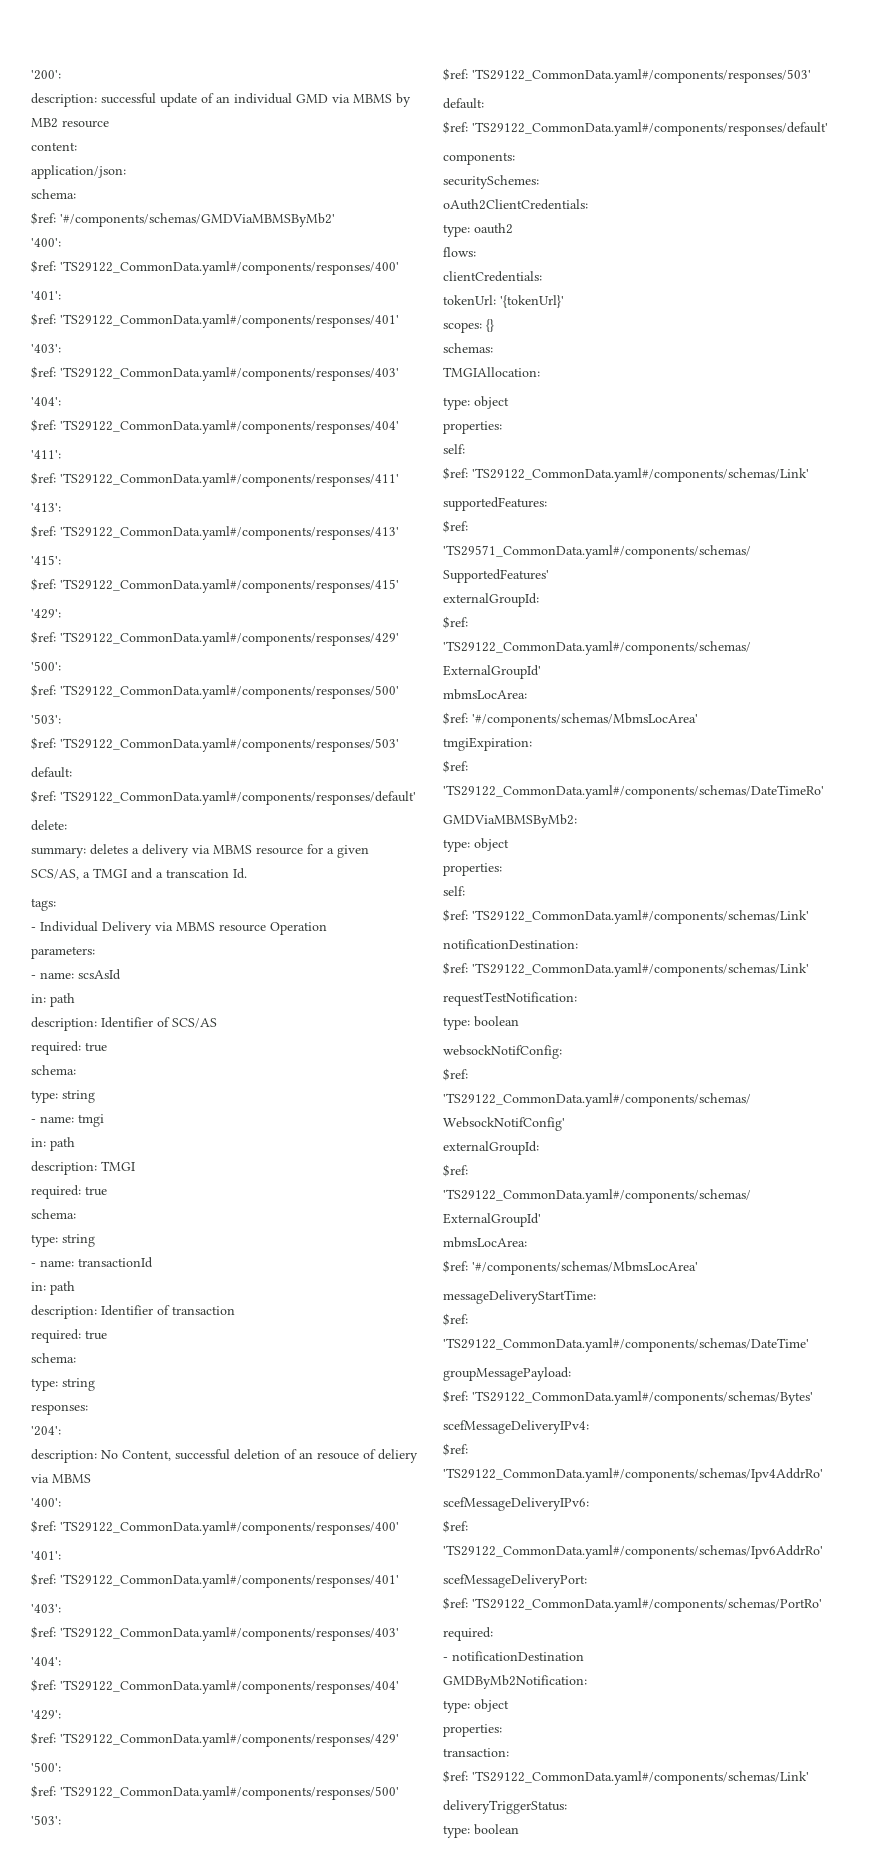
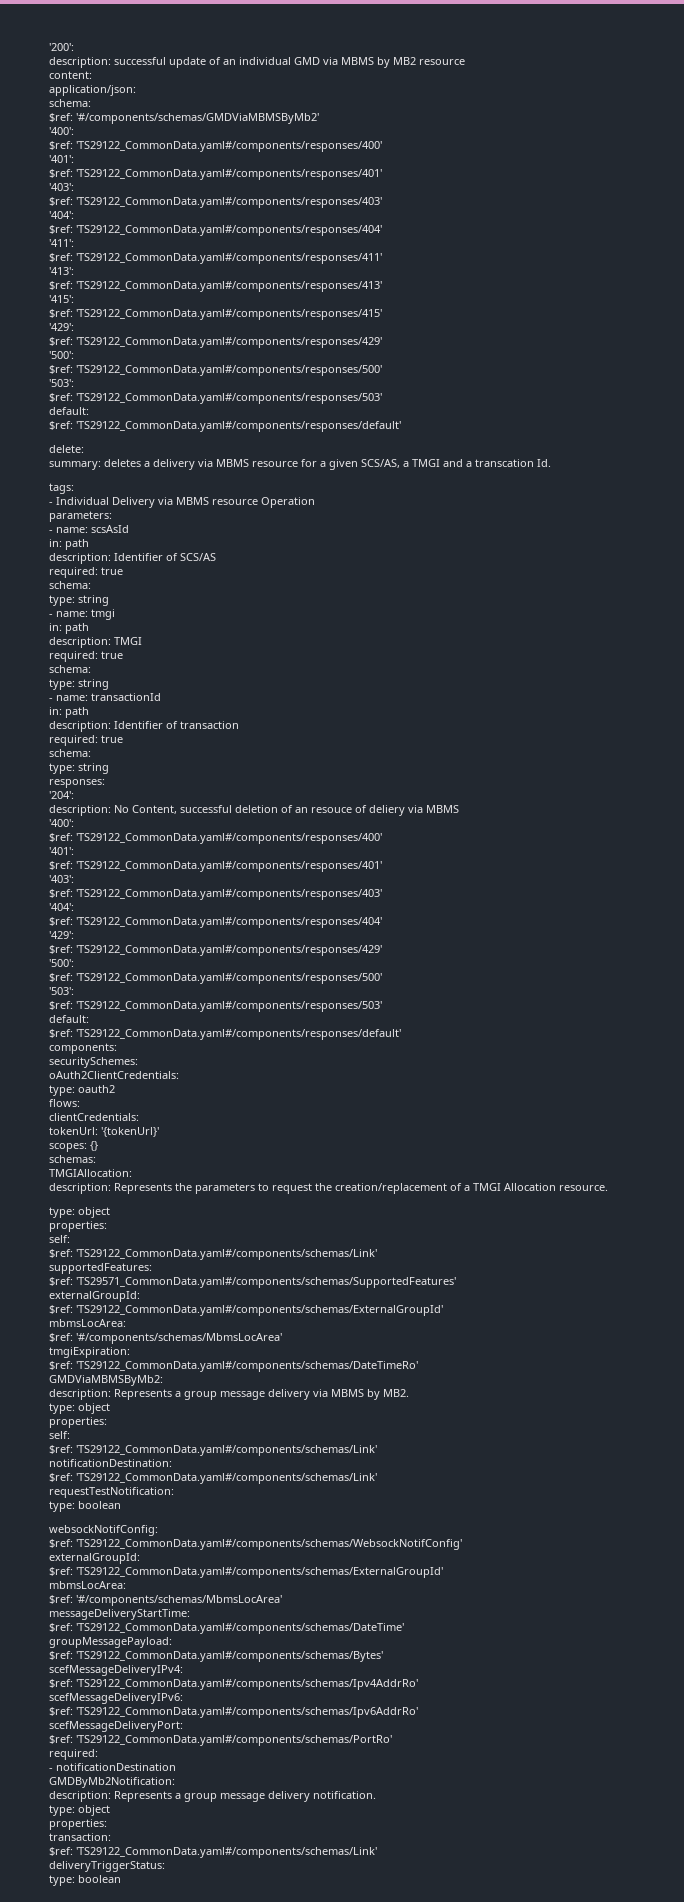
+ description: Represents the parameters to request the creation/replacement of a TMGI Allocation resource.
+ description: Represents a group message delivery via MBMS by MB2.
+ description: Represents a group message delivery notification.

